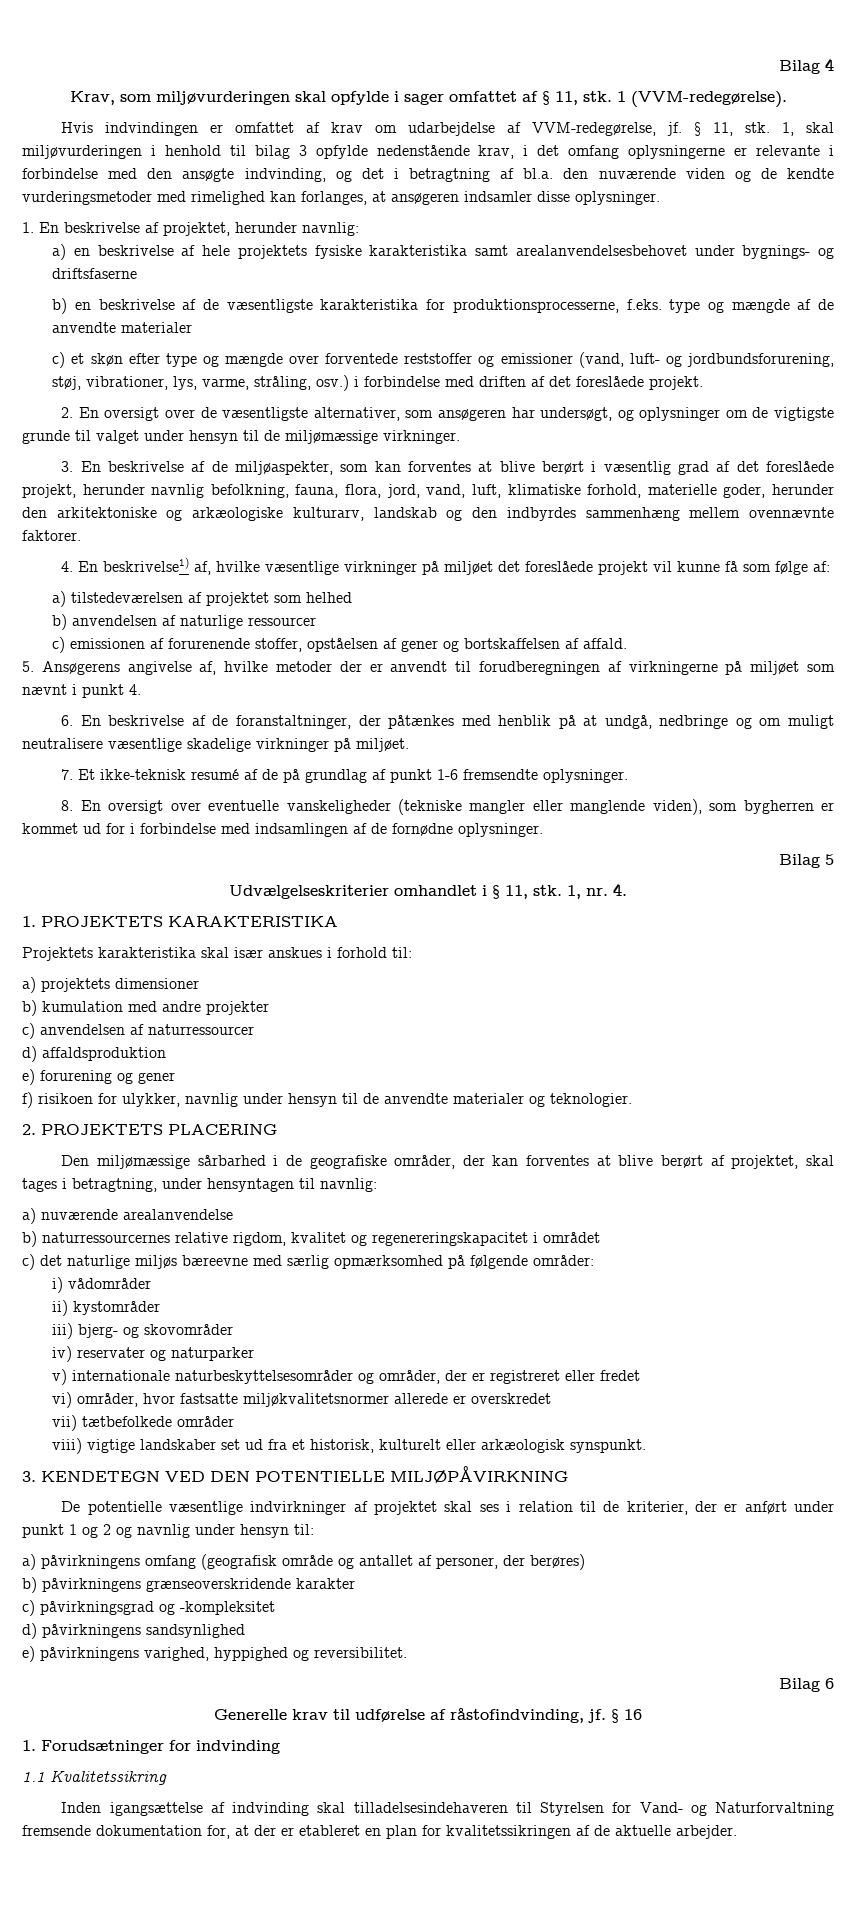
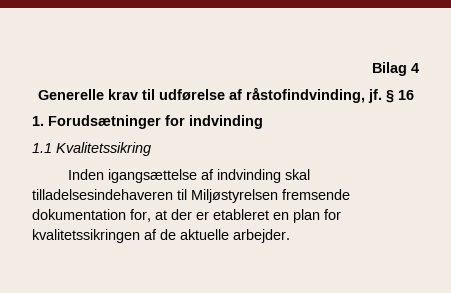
- Krav, som miljøvurderingen skal opfylde i sager omfattet af § 11, stk. 1 (VVM-redegørelse).
- Hvis indvindingen er omfattet af krav om udarbejdelse af VVM-redegørelse, jf. § 11, stk. 1, skal miljøvurderingen i henhold til bilag 3 opfylde nedenstående krav, i det omfang oplysningerne er relevante i forbindelse med den ansøgte indvinding, og det i betragtning af bl.a. den nuværende viden og de kendte vurderingsmetoder med rimelighed kan forlanges, at ansøgeren indsamler disse oplysninger.
- 1. En beskrivelse af projektet, herunder navnlig:
- a) en beskrivelse af hele projektets fysiske karakteristika samt arealanvendelsesbehovet under bygnings- og driftsfaserne
- b) en beskrivelse af de væsentligste karakteristika for produktionsprocesserne, f.eks. type og mængde af de anvendte materialer
- c) et skøn efter type og mængde over forventede reststoffer og emissioner (vand, luft- og jordbundsforurening, støj, vibrationer, lys, varme, stråling, osv.) i forbindelse med driften af det foreslåede projekt.
- 2. En oversigt over de væsentligste alternativer, som ansøgeren har undersøgt, og oplysninger om de vigtigste grunde til valget under hensyn til de miljømæssige virkninger.
- 3. En beskrivelse af de miljøaspekter, som kan forventes at blive berørt i væsentlig grad af det foreslåede projekt, herunder navnlig befolkning, fauna, flora, jord, vand, luft, klimatiske forhold, materielle goder, herunder den arkitektoniske og arkæologiske kulturarv, landskab og den indbyrdes sammenhæng mellem ovennævnte faktorer.
- 4. En beskrivelse1) af, hvilke væsentlige virkninger på miljøet det foreslåede projekt vil kunne få som følge af:
- a) tilstedeværelsen af projektet som helhed
- b) anvendelsen af naturlige ressourcer
- c) emissionen af forurenende stoffer, opståelsen af gener og bortskaffelsen af affald.
- 5. Ansøgerens angivelse af, hvilke metoder der er anvendt til forudberegningen af virkningerne på miljøet som nævnt i punkt 4.
- 6. En beskrivelse af de foranstaltninger, der påtænkes med henblik på at undgå, nedbringe og om muligt neutralisere væsentlige skadelige virkninger på miljøet.
- 7. Et ikke-teknisk resumé af de på grundlag af punkt 1-6 fremsendte oplysninger.
- 8. En oversigt over eventuelle vanskeligheder (tekniske mangler eller manglende viden), som bygherren er kommet ud for i forbindelse med indsamlingen af de fornødne oplysninger.
- Bilag 5
- Udvælgelseskriterier omhandlet i § 11, stk. 1, nr. 4.
- 1. PROJEKTETS KARAKTERISTIKA
- Projektets karakteristika skal især anskues i forhold til:
- a) projektets dimensioner
- b) kumulation med andre projekter
- c) anvendelsen af naturressourcer
- d) affaldsproduktion
- e) forurening og gener
- f) risikoen for ulykker, navnlig under hensyn til de anvendte materialer og teknologier.
- 2. PROJEKTETS PLACERING
- Den miljømæssige sårbarhed i de geografiske områder, der kan forventes at blive berørt af projektet, skal tages i betragtning, under hensyntagen til navnlig:
- a) nuværende arealanvendelse
- b) naturressourcernes relative rigdom, kvalitet og regenereringskapacitet i området
- c) det naturlige miljøs bæreevne med særlig opmærksomhed på følgende områder:
- i) vådområder
- ii) kystområder
- iii) bjerg- og skovområder
- iv) reservater og naturparker
- v) internationale naturbeskyttelsesområder og områder, der er registreret eller fredet
- vi) områder, hvor fastsatte miljøkvalitetsnormer allerede er overskredet
- vii) tætbefolkede områder
- viii) vigtige landskaber set ud fra et historisk, kulturelt eller arkæologisk synspunkt.
- 3. KENDETEGN VED DEN POTENTIELLE MILJØPÅVIRKNING
- De potentielle væsentlige indvirkninger af projektet skal ses i relation til de kriterier, der er anført under punkt 1 og 2 og navnlig under hensyn til:
- a) påvirkningens omfang (geografisk område og antallet af personer, der berøres)
- b) påvirkningens grænseoverskridende karakter
- c) påvirkningsgrad og -kompleksitet
- d) påvirkningens sandsynlighed
- e) påvirkningens varighed, hyppighed og reversibilitet.
- Bilag 6
- Inden igangsættelse af indvinding skal tilladelsesindehaveren til Styrelsen for Vand- og Naturforvaltning fremsende dokumentation for, at der er etableret en plan for kvalitetssikringen af de aktuelle arbejder.
+ Inden igangsættelse af indvinding skal tilladelsesindehaveren til Miljøstyrelsen fremsende dokumentation for, at der er etableret en plan for kvalitetssikringen af de aktuelle arbejder.

